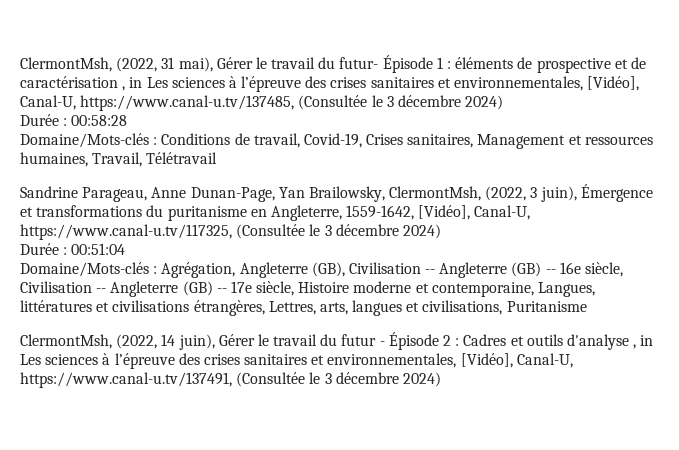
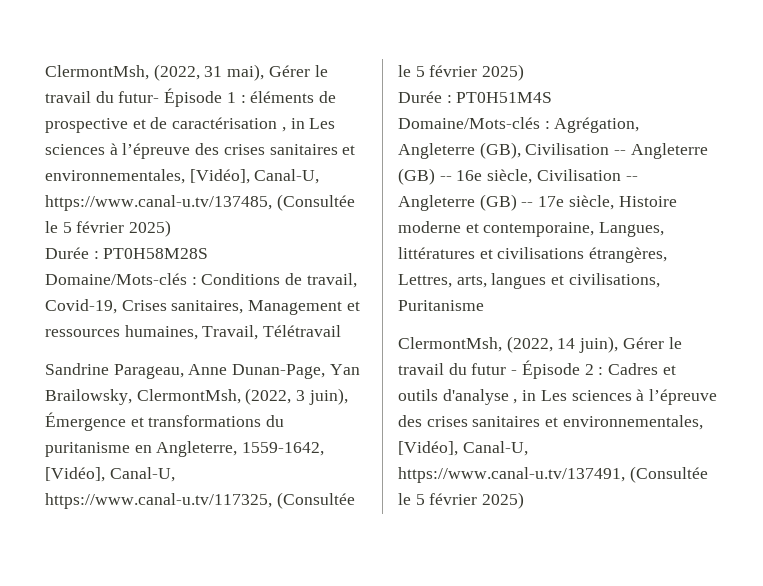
- ClermontMsh, (2022, 31 mai), Gérer le travail du futur- Épisode 1 : éléments de prospective et de caractérisation , in Les sciences à l’épreuve des crises sanitaires et environnementales, [Vidéo], Canal-U, https://www.canal-u.tv/137485, (Consultée le 3 décembre 2024)
- Durée : 00:58:28
+ ClermontMsh, (2022, 31 mai), Gérer le travail du futur- Épisode 1 : éléments de prospective et de caractérisation , in Les sciences à l’épreuve des crises sanitaires et environnementales, [Vidéo], Canal-U, https://www.canal-u.tv/137485, (Consultée le 5 février 2025)
+ Durée : PT0H58M28S
- Sandrine Parageau, Anne Dunan-Page, Yan Brailowsky, ClermontMsh, (2022, 3 juin), Émergence et transformations du puritanisme en Angleterre, 1559-1642, [Vidéo], Canal-U, https://www.canal-u.tv/117325, (Consultée le 3 décembre 2024)
- Durée : 00:51:04
+ Sandrine Parageau, Anne Dunan-Page, Yan Brailowsky, ClermontMsh, (2022, 3 juin), Émergence et transformations du puritanisme en Angleterre, 1559-1642, [Vidéo], Canal-U, https://www.canal-u.tv/117325, (Consultée le 5 février 2025)
+ Durée : PT0H51M4S
- ClermontMsh, (2022, 14 juin), Gérer le travail du futur - Épisode 2 : Cadres et outils d'analyse , in Les sciences à l’épreuve des crises sanitaires et environnementales, [Vidéo], Canal-U, https://www.canal-u.tv/137491, (Consultée le 3 décembre 2024)
+ ClermontMsh, (2022, 14 juin), Gérer le travail du futur - Épisode 2 : Cadres et outils d'analyse , in Les sciences à l’épreuve des crises sanitaires et environnementales, [Vidéo], Canal-U, https://www.canal-u.tv/137491, (Consultée le 5 février 2025)

